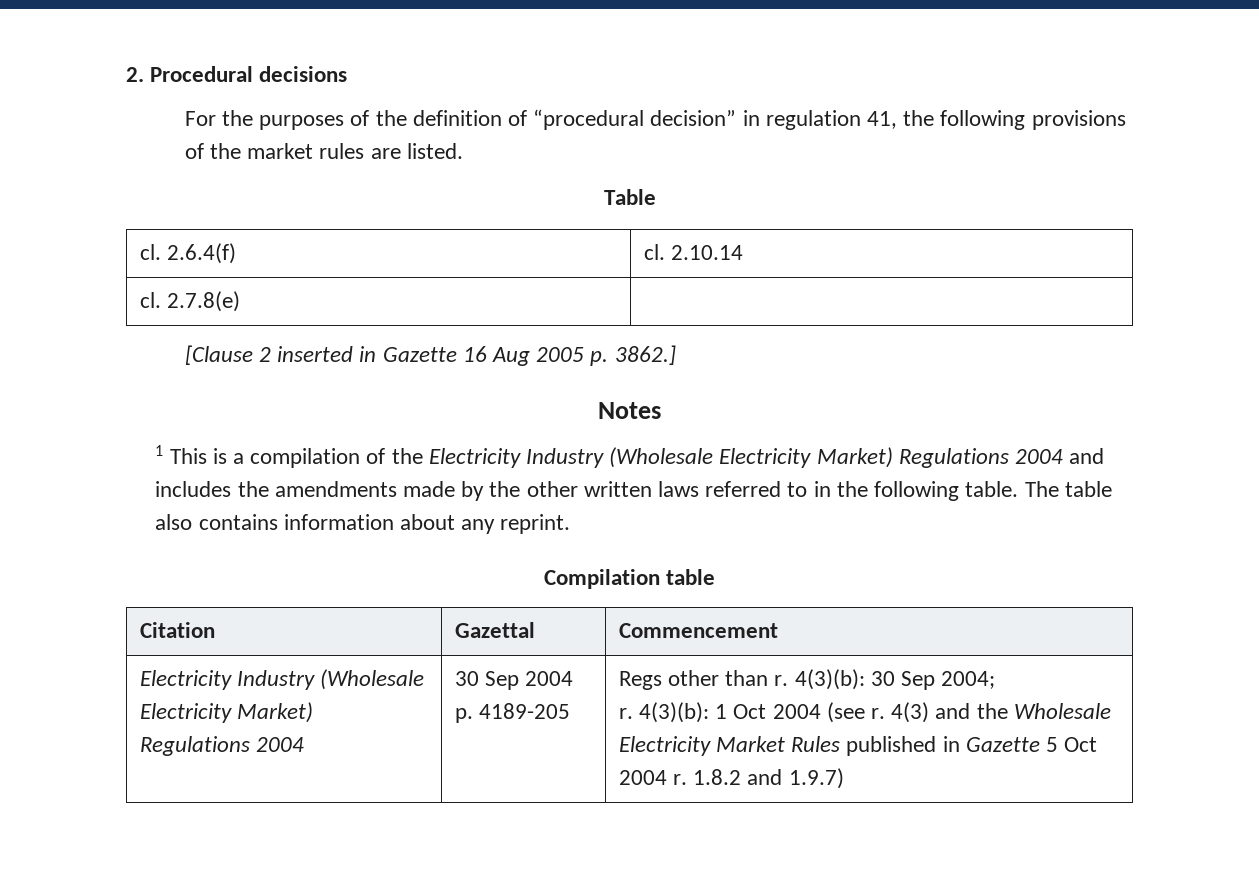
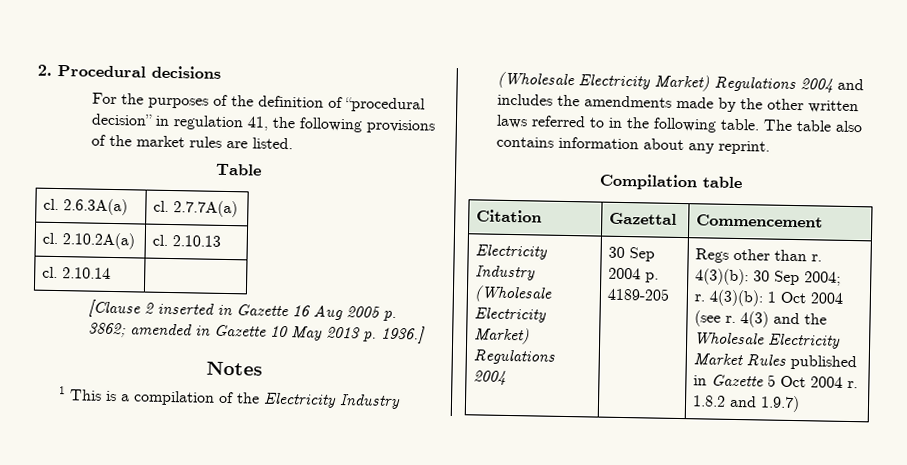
- cl. 2.6.4(f) | cl. 2.10.14
- cl. 2.7.8(e) |
+ cl. 2.6.3A(a) | cl. 2.7.7A(a)
+ cl. 2.10.2A(a) | cl. 2.10.13
+ cl. 2.10.14 |
- [Clause 2 inserted in Gazette 16 Aug 2005 p. 3862.]
+ [Clause 2 inserted in Gazette 16 Aug 2005 p. 3862; amended in Gazette 10 May 2013 p. 1936.]

